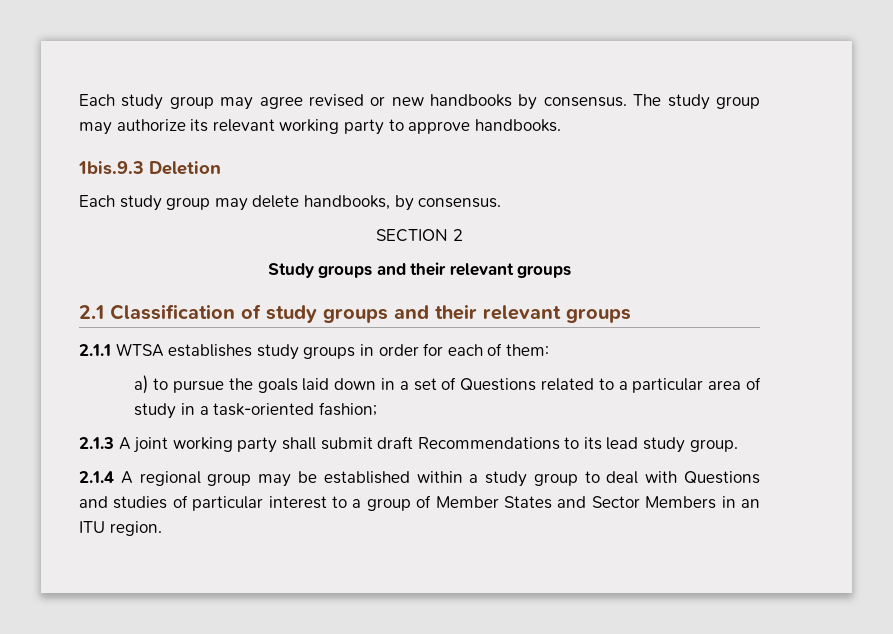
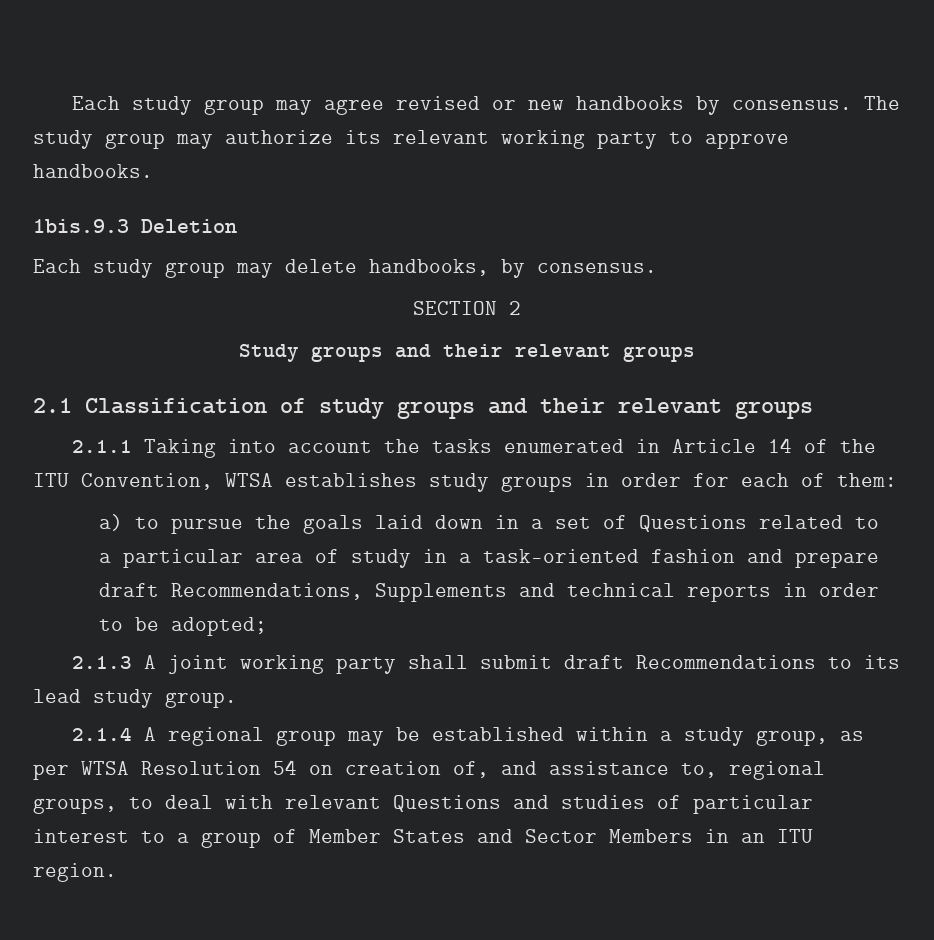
- 2.1.1 WTSA establishes study groups in order for each of them:
+ 2.1.1 Taking into account the tasks enumerated in Article 14 of the ITU Convention, WTSA establishes study groups in order for each of them:
- a) to pursue the goals laid down in a set of Questions related to a particular area of study in a task-oriented fashion;
+ a) to pursue the goals laid down in a set of Questions related to a particular area of study in a task-oriented fashion and prepare draft Recommendations, Supplements and technical reports in order to be adopted;
- 2.1.4 A regional group may be established within a study group to deal with Questions and studies of particular interest to a group of Member States and Sector Members in an ITU region.
+ 2.1.4 A regional group may be established within a study group, as per WTSA Resolution 54 on creation of, and assistance to, regional groups, to deal with relevant Questions and studies of particular interest to a group of Member States and Sector Members in an ITU region.

